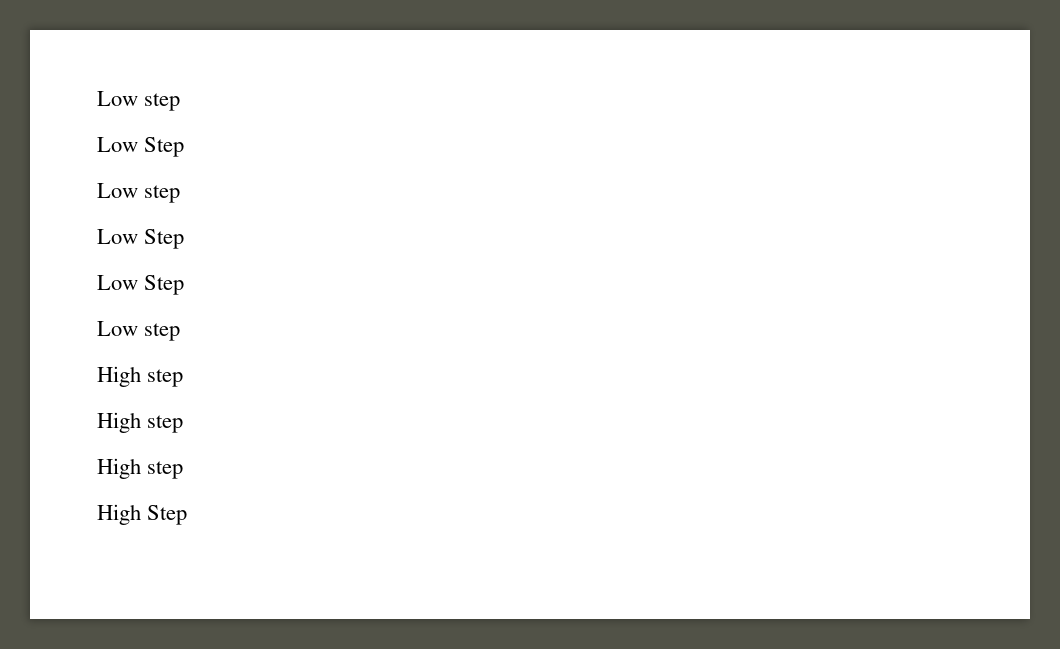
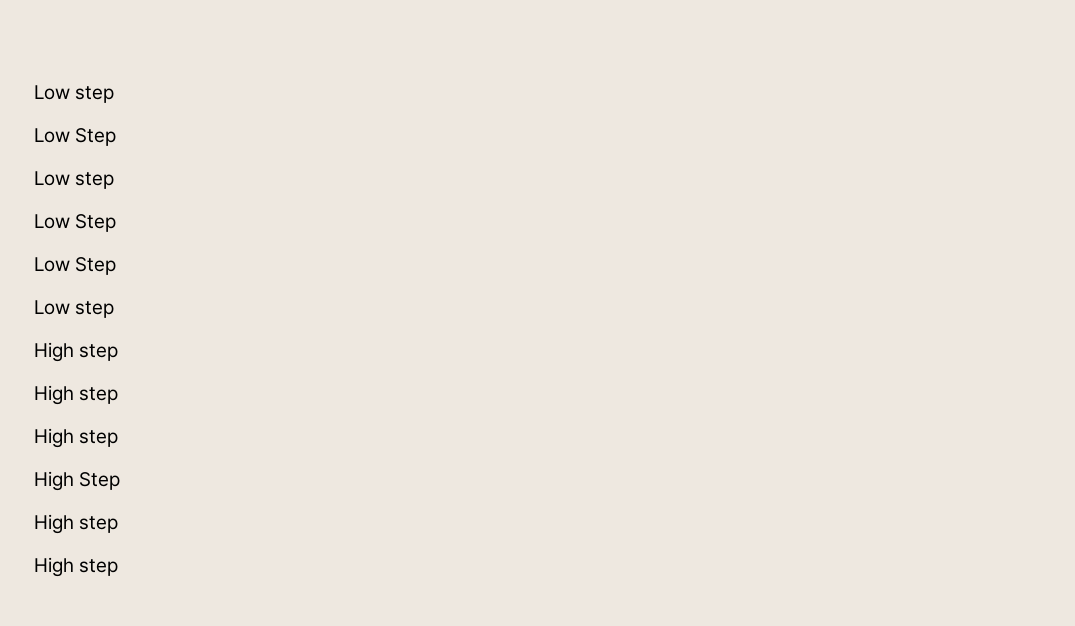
  High Step
+ High step
+ High step

